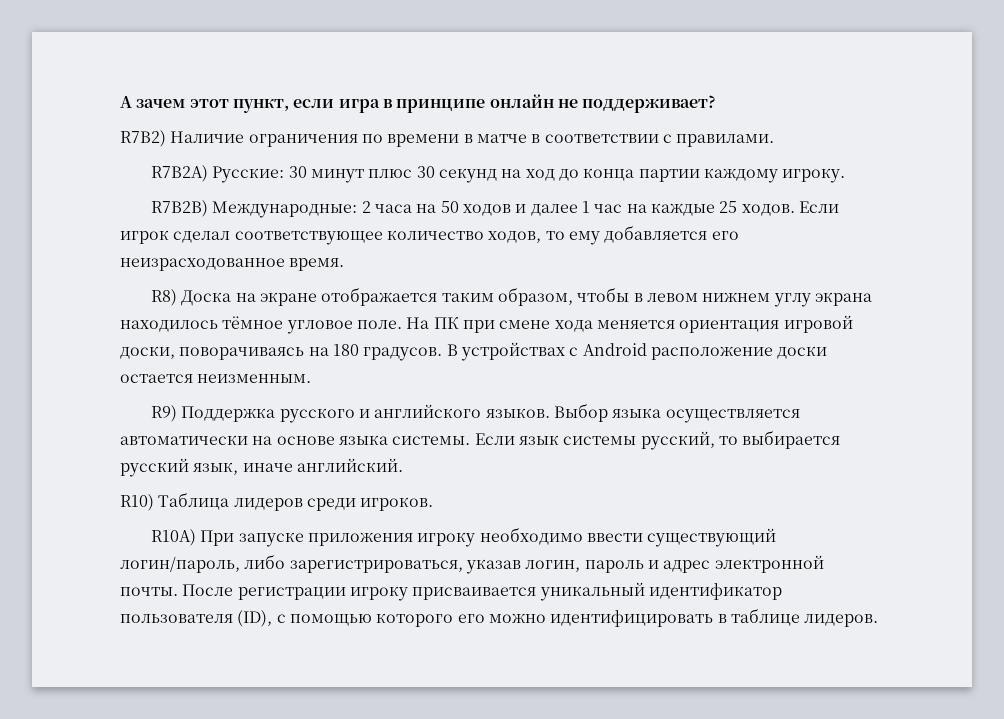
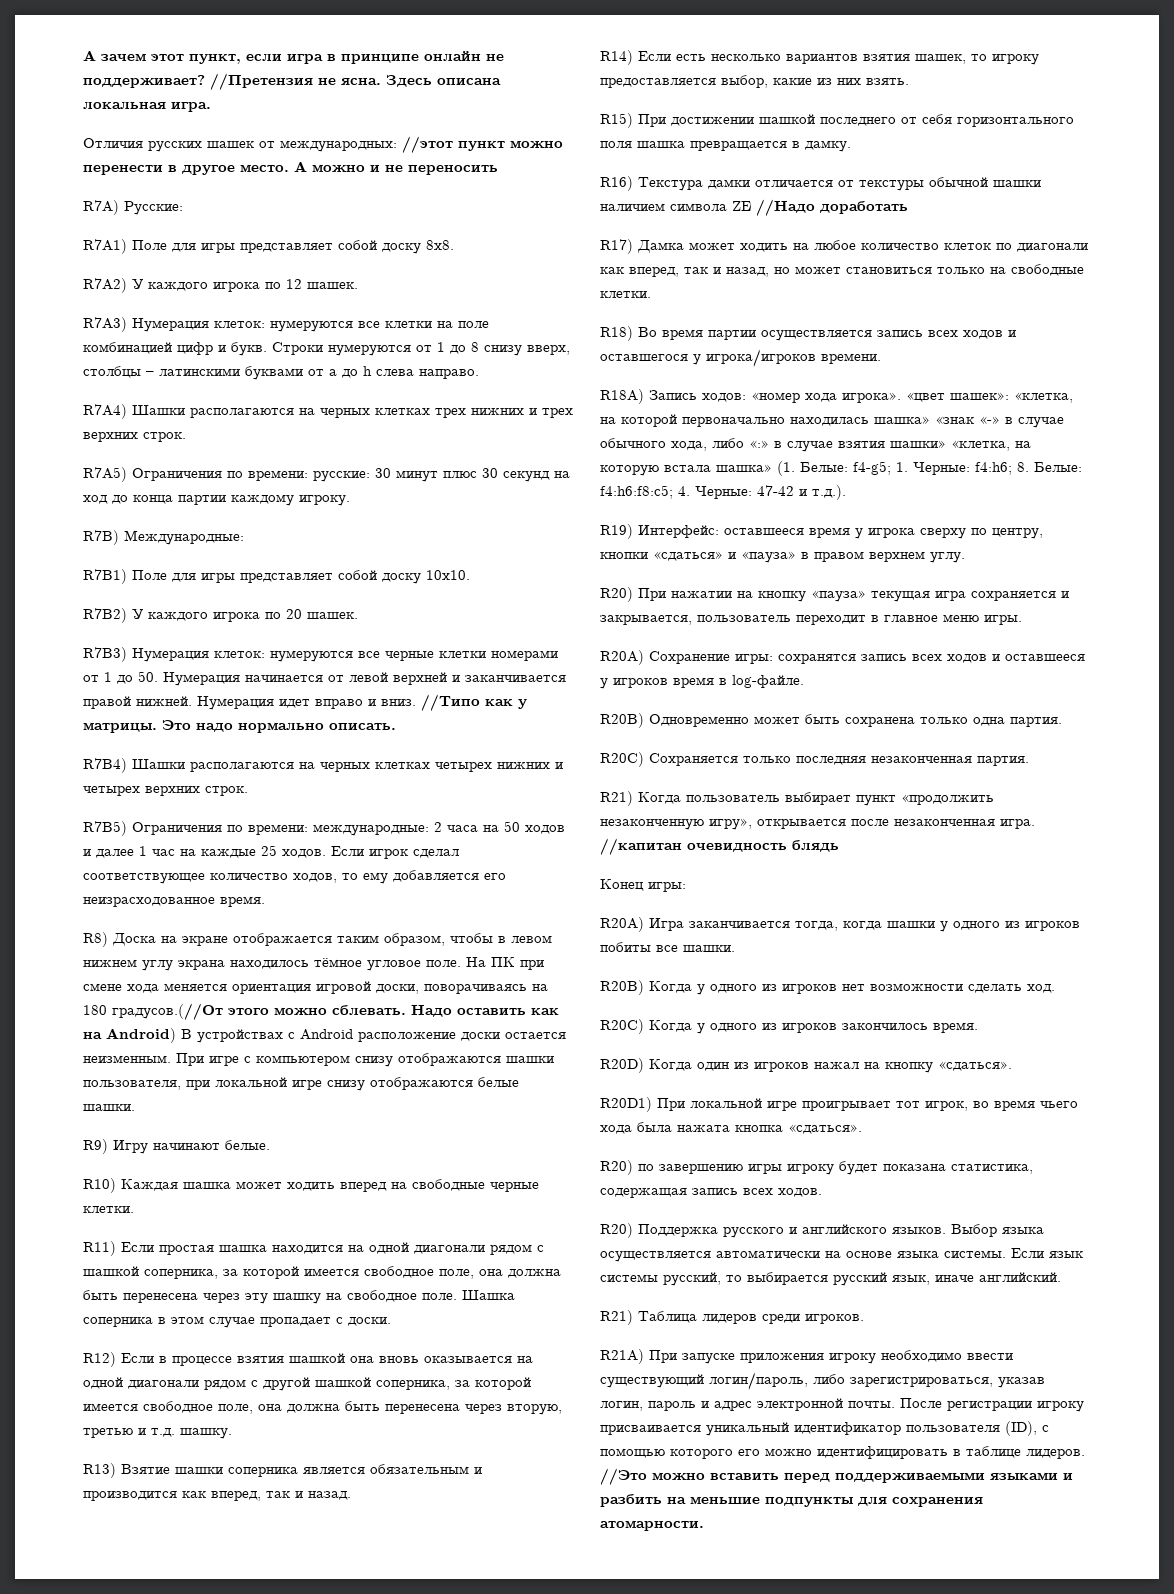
- А зачем этот пункт, если игра в принципе онлайн не поддерживает?
- R7B2) Наличие ограничения по времени в матче в соответствии с правилами.
- R7B2A) Русские: 30 минут плюс 30 секунд на ход до конца партии каждому игроку.
+ А зачем этот пункт, если игра в принципе онлайн не поддерживает? //Претензия не ясна. Здесь описана локальная игра.
+ Отличия русских шашек от международных: //этот пункт можно перенести в другое место. А можно и не переносить
+ R7A) Русские:
+ R7A1) Поле для игры представляет собой доску 8х8.
+ R7A2) У каждого игрока по 12 шашек.
+ R7A3) Нумерация клеток: нумеруются все клетки на поле комбинацией цифр и букв. Строки нумеруются от 1 до 8 снизу вверх, столбцы – латинскими буквами от a до h слева направо.
+ R7A4) Шашки располагаются на черных клетках трех нижних и трех верхних строк.
+ R7A5) Ограничения по времени: русские: 30 минут плюс 30 секунд на ход до конца партии каждому игроку.
- R7B2B) Международные: 2 часа на 50 ходов и далее 1 час на каждые 25 ходов.
+ R7B) Международные:
+ R7B1) Поле для игры представляет собой доску 10х10.
+ R7B2) У каждого игрока по 20 шашек.
+ R7B3) Нумерация клеток: нумеруются все черные клетки номерами от 1 до 50. Нумерация начинается от левой верхней и заканчивается правой нижней. Нумерация идет вправо и вниз. //Типо как у матрицы. Это надо нормально описать.
+ R7B4) Шашки располагаются на черных клетках четырех нижних и четырех верхних строк.
+ R7B5) Ограничения по времени: международные: 2 часа на 50 ходов и далее 1 час на каждые 25 ходов.
- На ПК при смене хода меняется ориентация игровой доски, поворачиваясь на 180 градусов. В устройствах с Android расположение доски остается неизменным.
- R9) Поддержка русского и английского языков.
+ На ПК при смене хода меняется ориентация игровой доски, поворачиваясь на 180 градусов.(//От этого можно сблевать. Надо оставить как на Android) В устройствах с Android расположение доски остается неизменным. При игре с компьютером снизу отображаются шашки пользователя, при локальной игре снизу отображаются белые шашки.
+ R9) Игру начинают белые.
+ R10) Каждая шашка может ходить вперед на свободные черные клетки.
+ R11) Если простая шашка находится на одной диагонали рядом с шашкой соперника, за которой имеется свободное поле, она должна быть перенесена через эту шашку на свободное поле. Шашка соперника в этом случае пропадает с доски.
+ R12) Если в процессе взятия шашкой она вновь оказывается на одной диагонали рядом с другой шашкой соперника, за которой имеется свободное поле, она должна быть перенесена через вторую, третью и т.д. шашку.
+ R13) Взятие шашки соперника является обязательным и производится как вперед, так и назад.
+ R14) Если есть несколько вариантов взятия шашек, то игроку предоставляется выбор, какие из них взять.
+ R15) При достижении шашкой последнего от себя горизонтального поля шашка превращается в дамку.
+ R16) Текстура дамки отличается от текстуры обычной шашки наличием символа ZE //Надо доработать
+ R17) Дамка может ходить на любое количество клеток по диагонали как вперед, так и назад, но может становиться только на свободные клетки.
+ R18) Во время партии осуществляется запись всех ходов и оставшегося у игрока/игроков времени.
+ R18A) Запись ходов: «номер хода игрока». «цвет шашек»: «клетка, на которой первоначально находилась шашка» «знак «-» в случае обычного хода, либо «:» в случае взятия шашки» «клетка, на которую встала шашка» (1. Белые: f4-g5; 1. Черные: f4:h6; 8. Белые: f4:h6:f8:c5; 4. Черные: 47-42 и т.д.).
+ R19) Интерфейс: оставшееся время у игрока сверху по центру, кнопки «сдаться» и «пауза» в правом верхнем углу.
+ R20) При нажатии на кнопку «пауза» текущая игра сохраняется и закрывается, пользователь переходит в главное меню игры.
+ R20A) Сохранение игры: сохранятся запись всех ходов и оставшееся у игроков время в log-файле.
+ R20B) Одновременно может быть сохранена только одна партия.
+ R20C) Сохраняется только последняя незаконченная партия.
+ R21) Когда пользователь выбирает пункт «продолжить незаконченную игру», открывается после незаконченная игра. //капитан очевидность блядь
+ Конец игры:
+ R20A) Игра заканчивается тогда, когда шашки у одного из игроков побиты все шашки.
+ R20B) Когда у одного из игроков нет возможности сделать ход.
+ R20C) Когда у одного из игроков закончилось время.
+ R20D) Когда один из игроков нажал на кнопку «сдаться».
+ R20D1) При локальной игре проигрывает тот игрок, во время чьего хода была нажата кнопка «сдаться».
+ R20) по завершению игры игроку будет показана статистика, содержащая запись всех ходов.
+ R20) Поддержка русского и английского языков.
- R10) Таблица лидеров среди игроков.
+ R21) Таблица лидеров среди игроков.
- R10A) При запуске приложения игроку необходимо ввести существующий логин/пароль, либо зарегистрироваться, указав логин, пароль и адрес электронной почты.
+ R21A) При запуске приложения игроку необходимо ввести существующий логин/пароль, либо зарегистрироваться, указав логин, пароль и адрес электронной почты.
+ //Это можно вставить перед поддерживаемыми языками и разбить на меньшие подпункты для сохранения атомарности.

